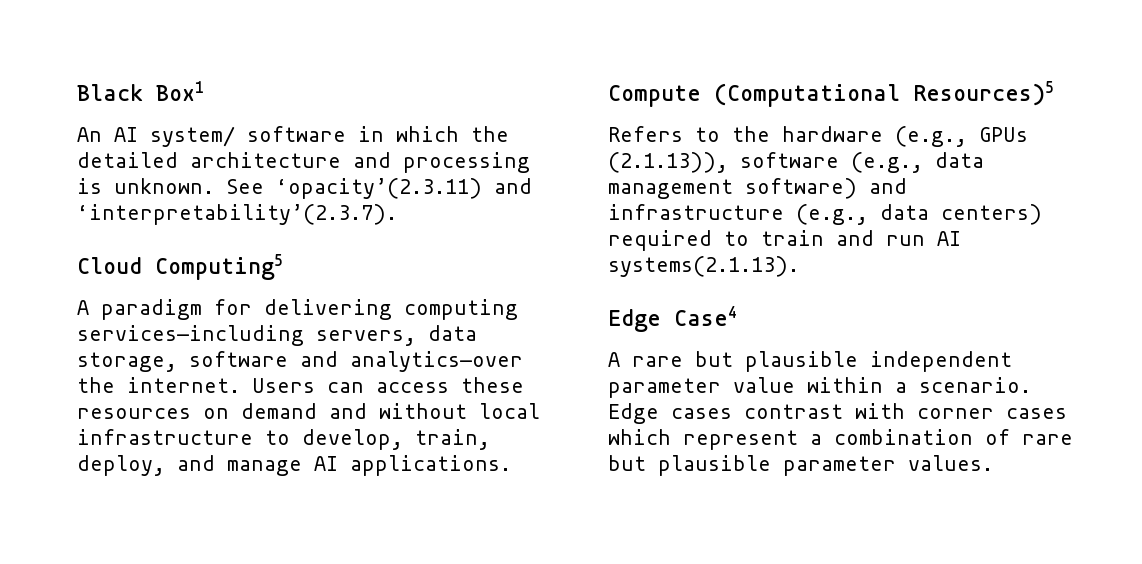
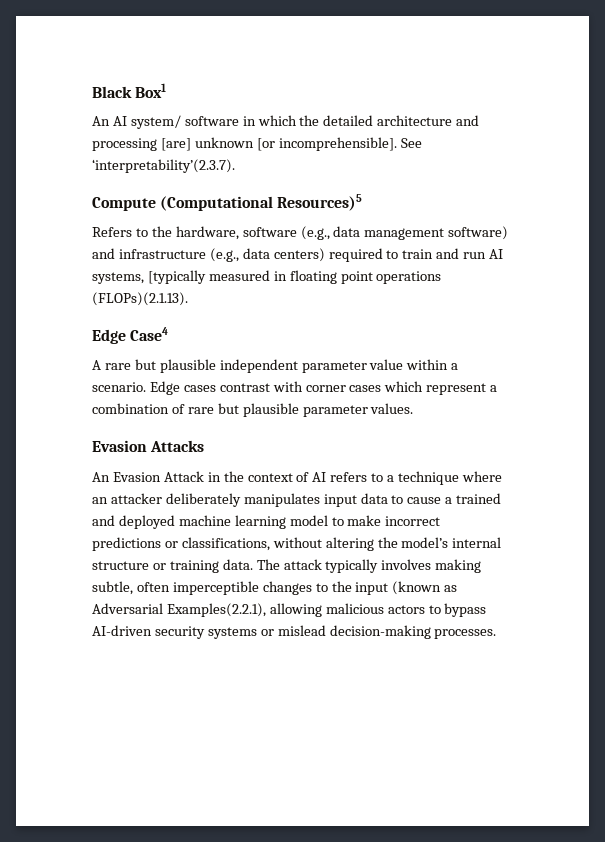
- An AI system/ software in which the detailed architecture and processing is unknown. See ‘opacity’(2.3.11) and ‘interpretability’(2.3.7).
- Cloud Computing5
- A paradigm for delivering computing services—including servers, data storage, software and analytics—over the internet. Users can access these resources on demand and without local infrastructure to develop, train, deploy, and manage AI applications.
+ An AI system/ software in which the detailed architecture and processing [are] unknown [or incomprehensible]. See ‘interpretability’(2.3.7).
- Refers to the hardware (e.g., GPUs (2.1.13)), software (e.g., data management software) and infrastructure (e.g., data centers) required to train and run AI systems(2.1.13).
+ Refers to the hardware, software (e.g., data management software) and infrastructure (e.g., data centers) required to train and run AI systems, [typically measured in floating point operations (FLOPs)(2.1.13).
+ Evasion Attacks
+ An Evasion Attack in the context of AI refers to a technique where an attacker deliberately manipulates input data to cause a trained and deployed machine learning model to make incorrect predictions or classifications, without altering the model’s internal structure or training data. The attack typically involves making subtle, often imperceptible changes to the input (known as Adversarial Examples(2.2.1), allowing malicious actors to bypass AI-driven security systems or mislead decision-making processes.

